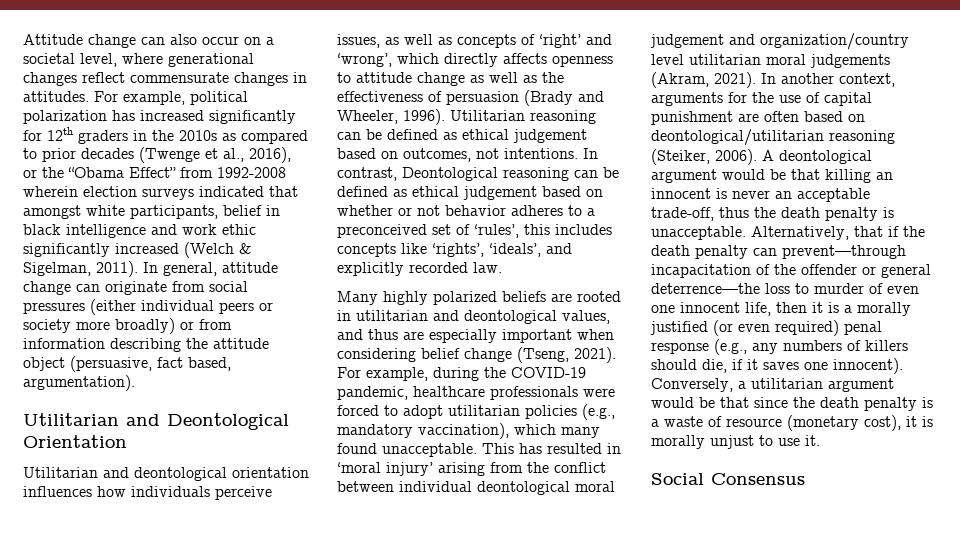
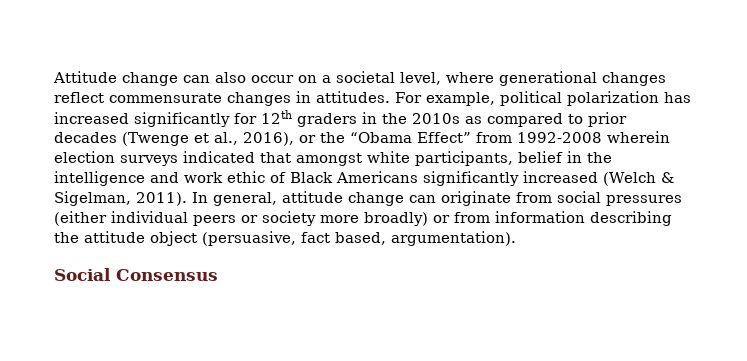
- For example, political polarization has increased significantly for 12th graders in the 2010s as compared to prior decades (Twenge et al., 2016), or the “Obama Effect” from 1992-2008 wherein election surveys indicated that amongst white participants, belief in black intelligence and work ethic significantly increased (Welch & Sigelman, 2011).
+ For example, political polarization has increased significantly for 12th graders in the 2010s as compared to prior decades (Twenge et al., 2016), or the “Obama Effect” from 1992-2008 wherein election surveys indicated that amongst white participants, belief in the intelligence and work ethic of Black Americans significantly increased (Welch & Sigelman, 2011).
- Utilitarian and Deontological Orientation
- Utilitarian and deontological orientation influences how individuals perceive issues, as well as concepts of ‘right’ and ‘wrong’, which directly affects openness to attitude change as well as the effectiveness of persuasion (Brady and Wheeler, 1996). Utilitarian reasoning can be defined as ethical judgement based on outcomes, not intentions. In contrast, Deontological reasoning can be defined as ethical judgement based on whether or not behavior adheres to a preconceived set of ‘rules’, this includes concepts like ‘rights’, ‘ideals’, and explicitly recorded law.
- Many highly polarized beliefs are rooted in utilitarian and deontological values, and thus are especially important when considering belief change (Tseng, 2021). For example, during the COVID-19 pandemic, healthcare professionals were forced to adopt utilitarian policies (e.g., mandatory vaccination), which many found unacceptable. This has resulted in ‘moral injury’ arising from the conflict between individual deontological moral judgement and organization/country level utilitarian moral judgements (Akram, 2021). In another context, arguments for the use of capital punishment are often based on deontological/utilitarian reasoning (Steiker, 2006). A deontological argument would be that killing an innocent is never an acceptable trade-off, thus the death penalty is unacceptable. Alternatively, that if the death penalty can prevent—through incapacitation of the offender or general deterrence—the loss to murder of even one innocent life, then it is a morally justified (or even required) penal response (e.g., any numbers of killers should die, if it saves one innocent). Conversely, a utilitarian argument would be that since the death penalty is a waste of resource (monetary cost), it is morally unjust to use it.

